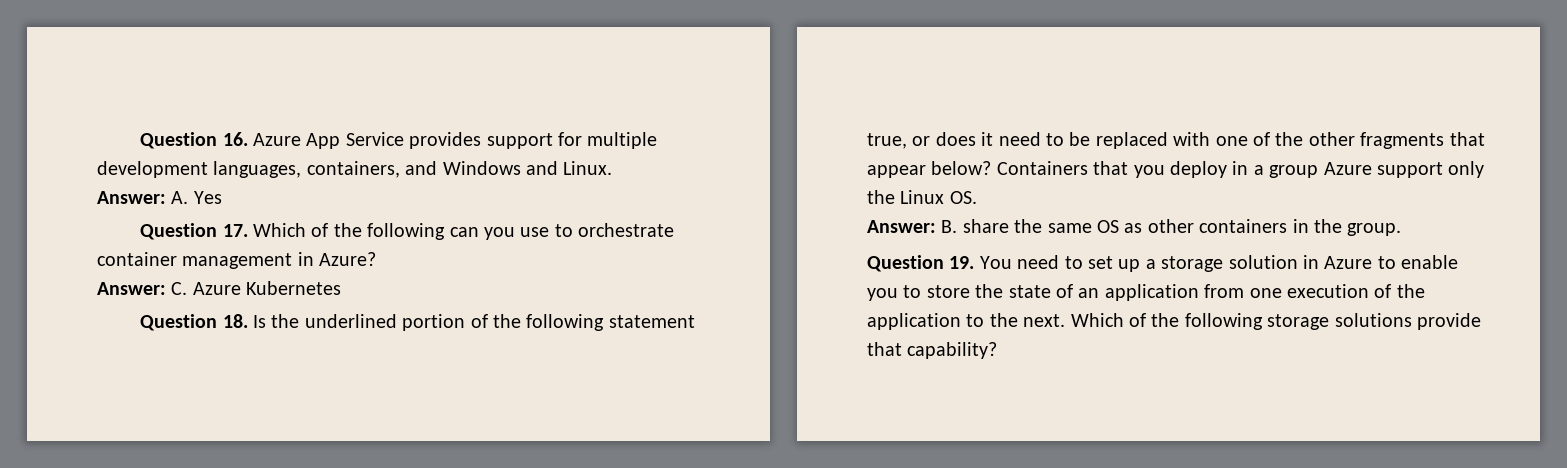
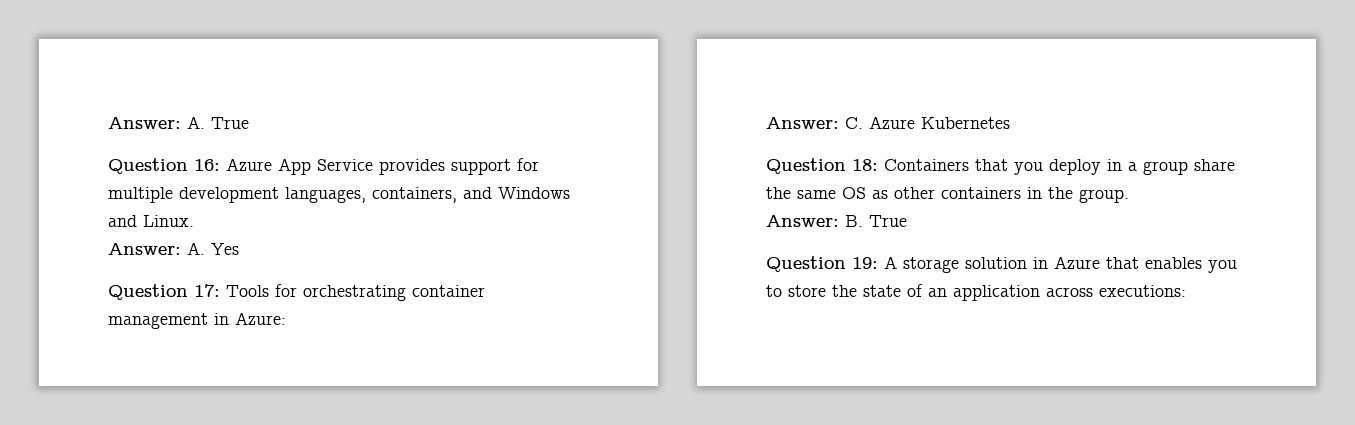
- Question 16. Azure App Service provides support for multiple development languages, containers, and Windows and Linux.
+ Answer: A. True
+ Question 16: Azure App Service provides support for multiple development languages, containers, and Windows and Linux.
- Question 17. Which of the following can you use to orchestrate container management in Azure?
+ Question 17: Tools for orchestrating container management in Azure:
- Question 18. Is the underlined portion of the following statement true, or does it need to be replaced with one of the other fragments that appear below? Containers that you deploy in a group Azure support only the Linux OS.
- Answer: B. share the same OS as other containers in the group.
+ Question 18: Containers that you deploy in a group share the same OS as other containers in the group.
- Question 19. You need to set up a storage solution in Azure to enable you to store the state of an application from one execution of the application to the next. Which of the following storage solutions provide that capability?
+ Answer: B. True
+ Question 19: A storage solution in Azure that enables you to store the state of an application across executions:

